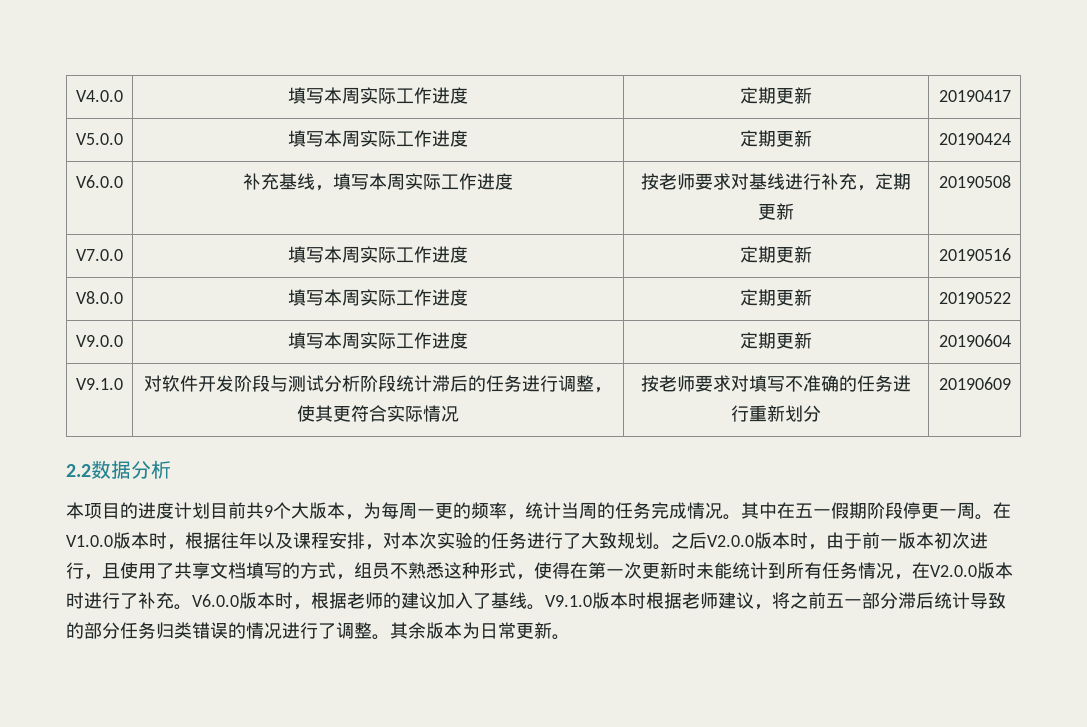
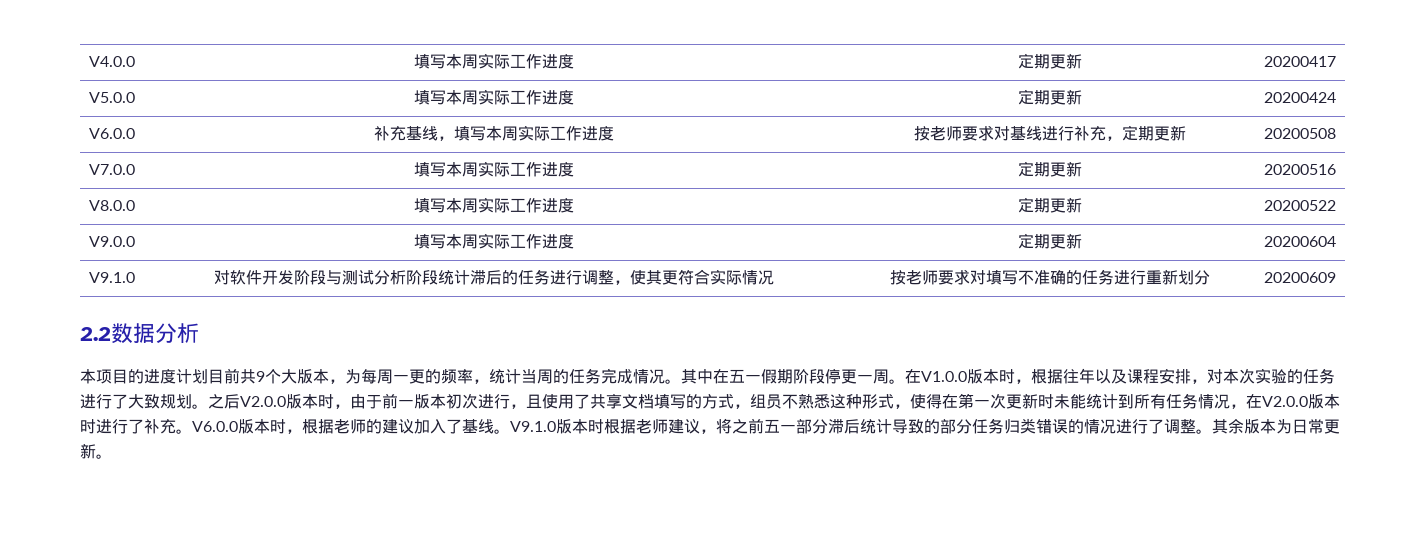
- V4.0.0 | 填写本周实际工作进度 | 定期更新 | 20190417
+ V4.0.0 | 填写本周实际工作进度 | 定期更新 | 20200417
- V5.0.0 | 填写本周实际工作进度 | 定期更新 | 20190424
+ V5.0.0 | 填写本周实际工作进度 | 定期更新 | 20200424
- V6.0.0 | 补充基线，填写本周实际工作进度 | 按老师要求对基线进行补充，定期更新 | 20190508
+ V6.0.0 | 补充基线，填写本周实际工作进度 | 按老师要求对基线进行补充，定期更新 | 20200508
- V7.0.0 | 填写本周实际工作进度 | 定期更新 | 20190516
+ V7.0.0 | 填写本周实际工作进度 | 定期更新 | 20200516
- V8.0.0 | 填写本周实际工作进度 | 定期更新 | 20190522
+ V8.0.0 | 填写本周实际工作进度 | 定期更新 | 20200522
- V9.0.0 | 填写本周实际工作进度 | 定期更新 | 20190604
+ V9.0.0 | 填写本周实际工作进度 | 定期更新 | 20200604
- V9.1.0 | 对软件开发阶段与测试分析阶段统计滞后的任务进行调整，使其更符合实际情况 | 按老师要求对填写不准确的任务进行重新划分 | 20190609
+ V9.1.0 | 对软件开发阶段与测试分析阶段统计滞后的任务进行调整，使其更符合实际情况 | 按老师要求对填写不准确的任务进行重新划分 | 20200609

